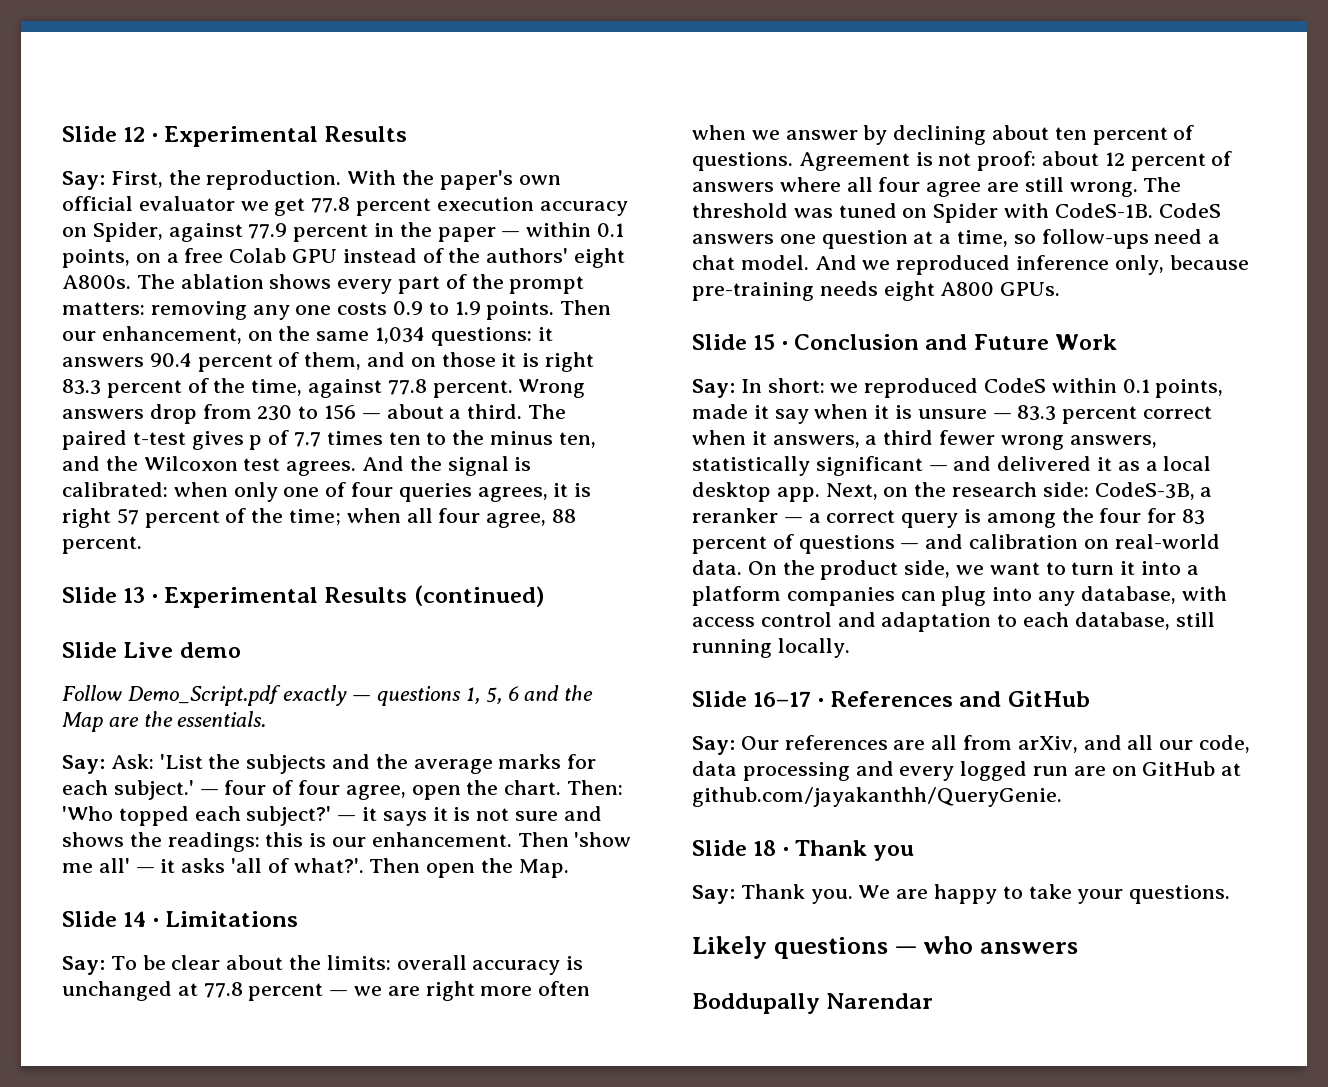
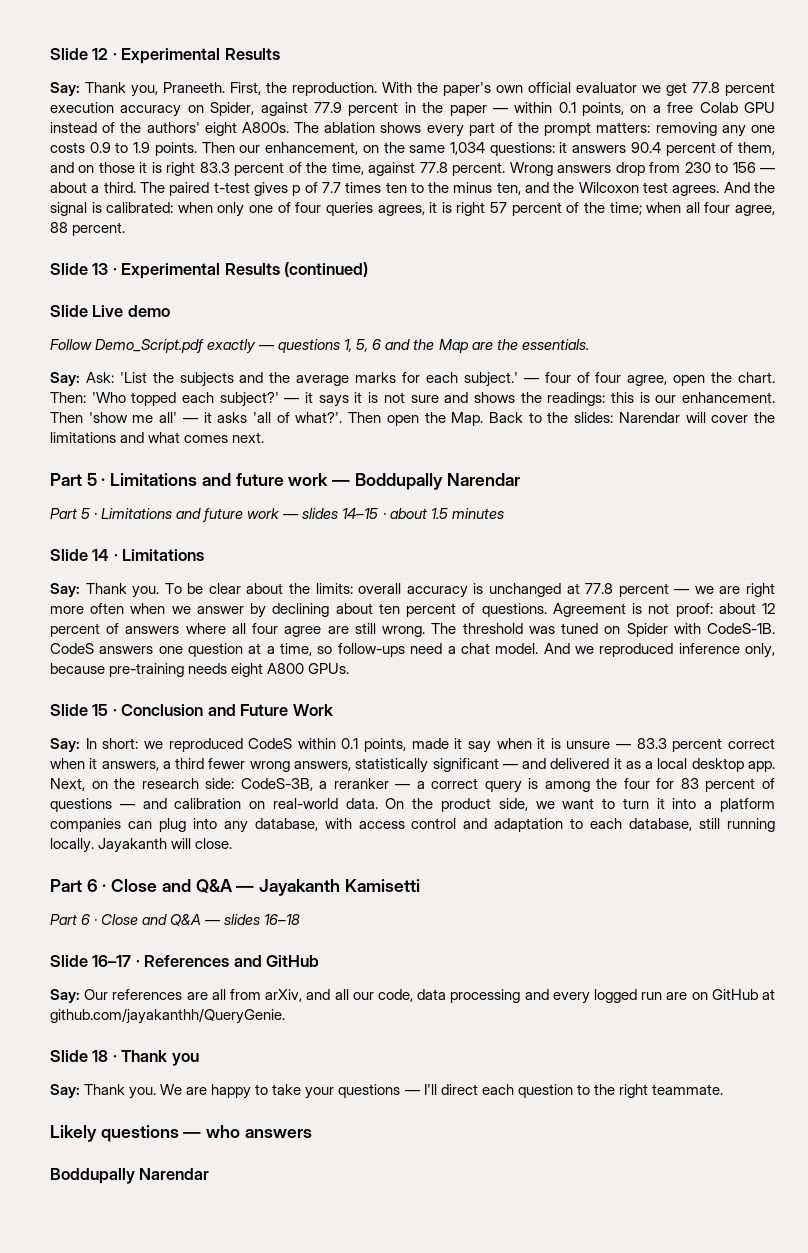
- Say: First, the reproduction.
+ Say: Thank you, Praneeth. First, the reproduction.
- Then open the Map.
+ Then open the Map. Back to the slides: Narendar will cover the limitations and what comes next.
+ Part 5 · Limitations and future work — Boddupally Narendar
+ Part 5 · Limitations and future work — slides 14–15 · about 1.5 minutes
- Say: To be clear about the limits: overall accuracy is unchanged at 77.8 percent — we are right more often when we answer by declining about ten percent of questions.
+ Say: Thank you. To be clear about the limits: overall accuracy is unchanged at 77.8 percent — we are right more often when we answer by declining about ten percent of questions.
+ Jayakanth will close.
+ Part 6 · Close and Q&A — Jayakanth Kamisetti
+ Part 6 · Close and Q&A — slides 16–18
- We are happy to take your questions.
+ We are happy to take your questions — I'll direct each question to the right teammate.

